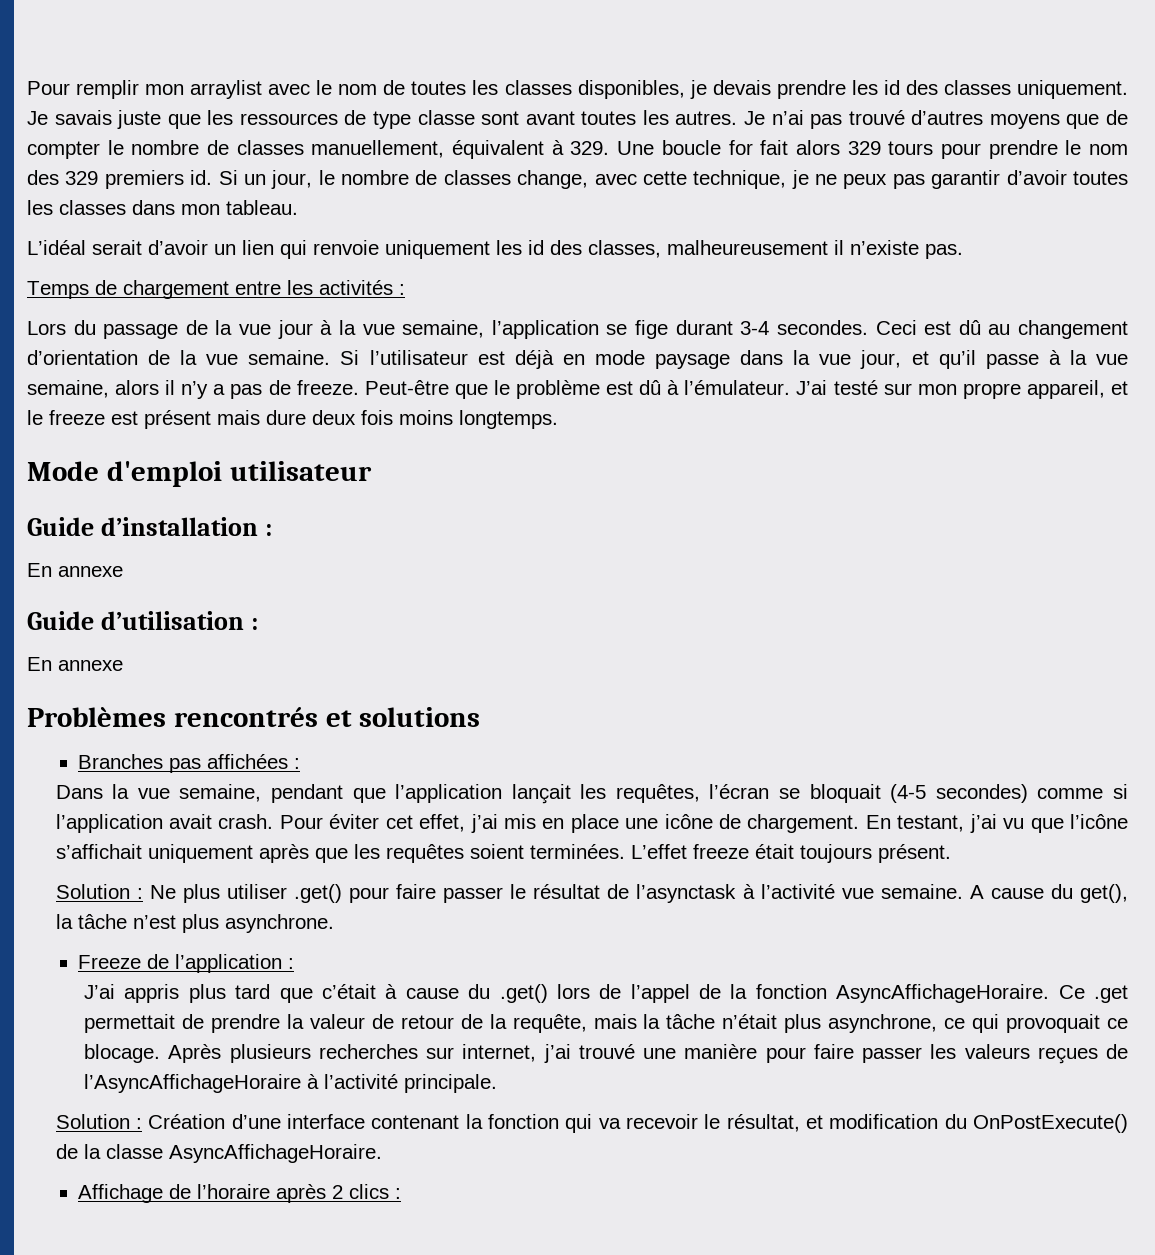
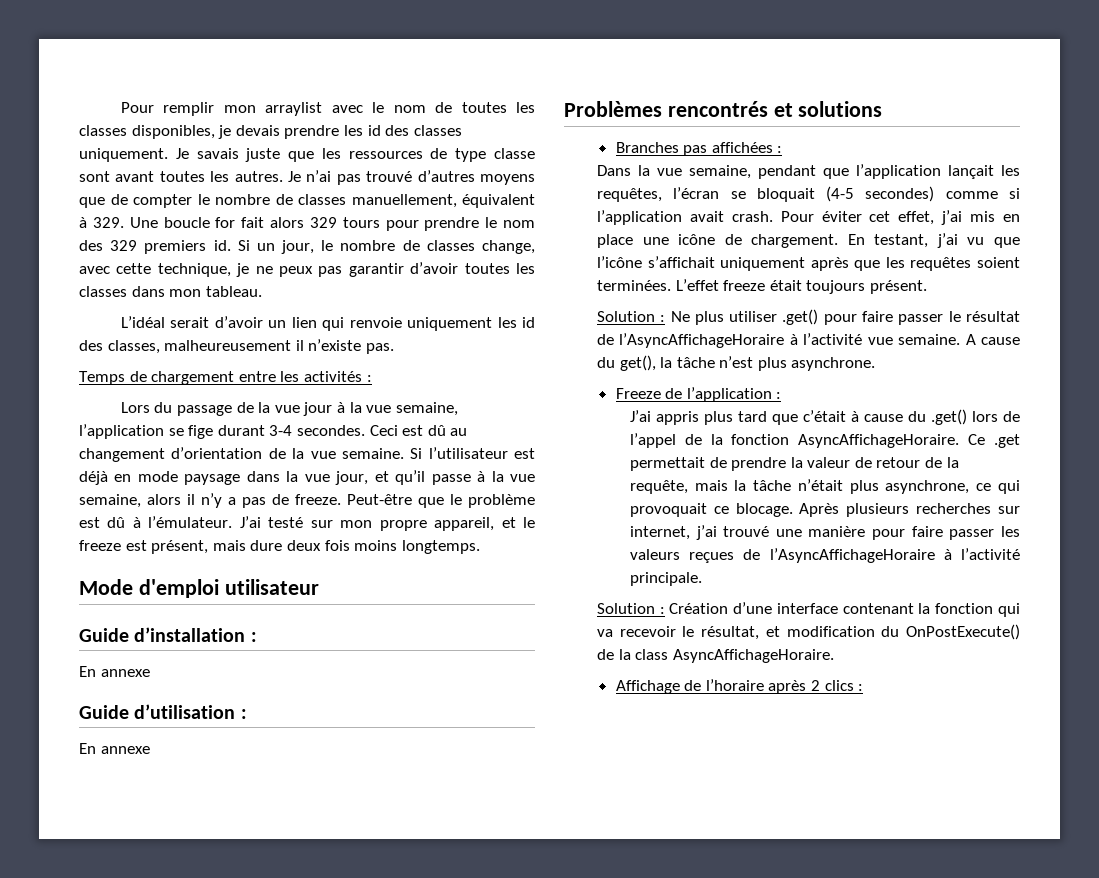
- J’ai testé sur mon propre appareil, et le freeze est présent mais dure deux fois moins longtemps.
+ J’ai testé sur mon propre appareil, et le freeze est présent, mais dure deux fois moins longtemps.
- Solution : Ne plus utiliser .get() pour faire passer le résultat de l’asynctask à l’activité vue semaine.
+ Solution : Ne plus utiliser .get() pour faire passer le résultat de l’AsyncAffichageHoraire à l’activité vue semaine.
- Solution : Création d’une interface contenant la fonction qui va recevoir le résultat, et modification du OnPostExecute() de la classe AsyncAffichageHoraire.
+ Solution : Création d’une interface contenant la fonction qui va recevoir le résultat, et modification du OnPostExecute() de la class AsyncAffichageHoraire.

